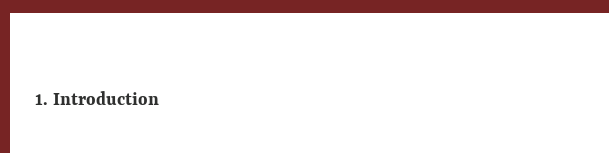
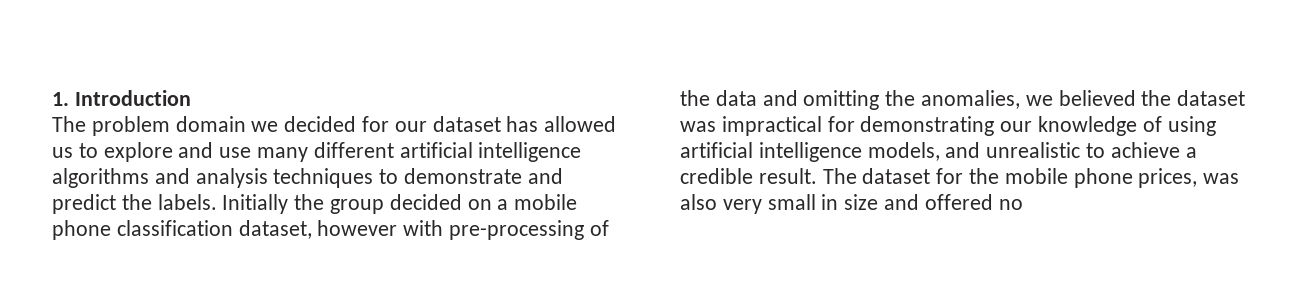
+ The problem domain we decided for our dataset has allowed us to explore and use many different artificial intelligence algorithms and analysis techniques to demonstrate and predict the labels. Initially the group decided on a mobile phone classification dataset, however with pre-processing of the data and omitting the anomalies, we believed the dataset was impractical for demonstrating our knowledge of using artificial intelligence models, and unrealistic to achieve a credible result. The dataset for the mobile phone prices, was also very small in size and offered no

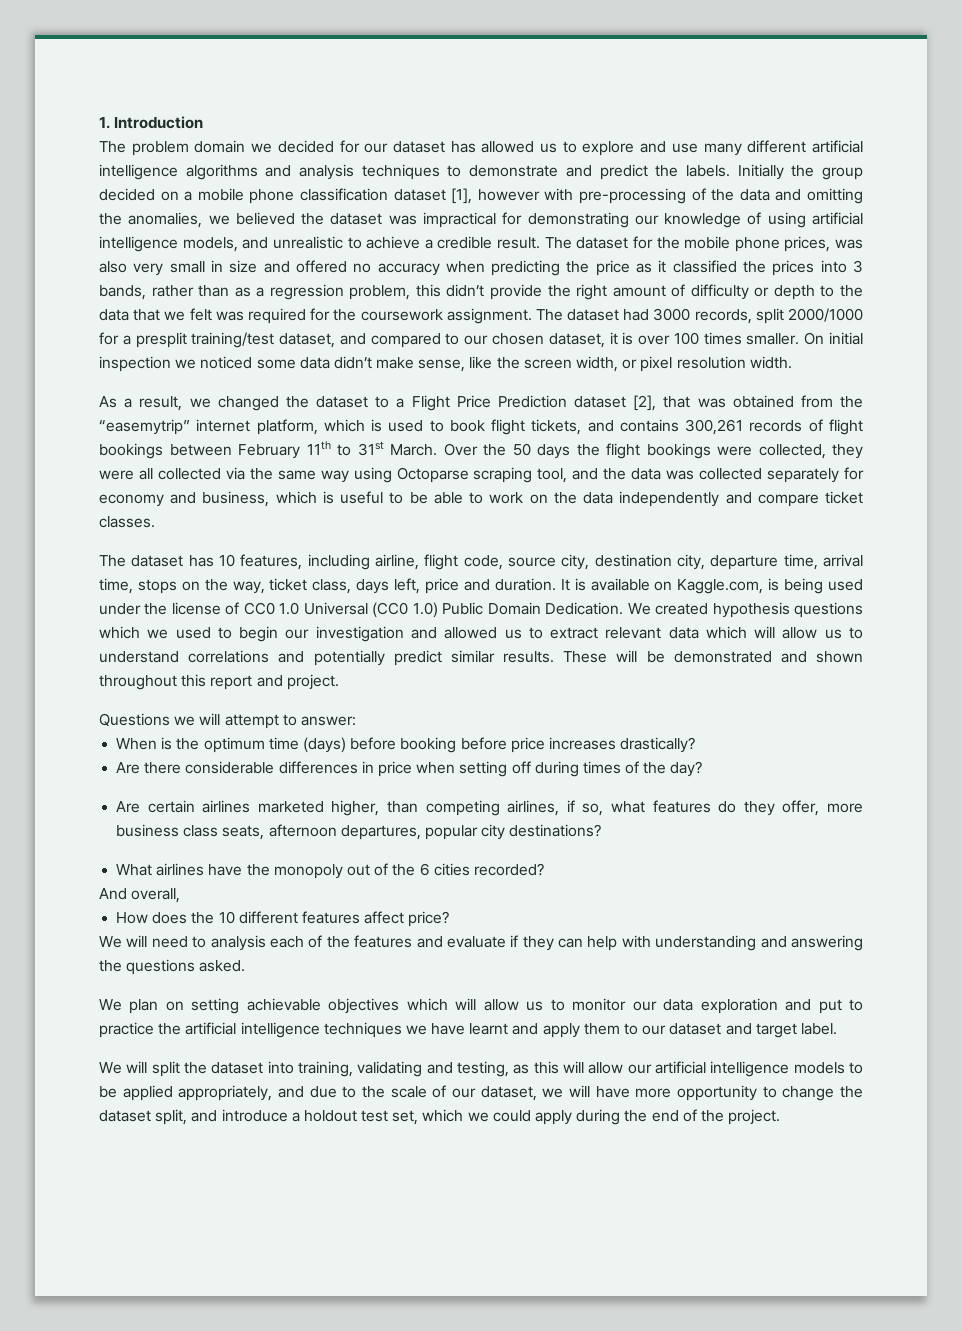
- Initially the group decided on a mobile phone classification dataset, however with pre-processing of the data and omitting the anomalies, we believed the dataset was impractical for demonstrating our knowledge of using artificial intelligence models, and unrealistic to achieve a credible result.
+ Initially the group decided on a mobile phone classification dataset [1], however with pre-processing of the data and omitting the anomalies, we believed the dataset was impractical for demonstrating our knowledge of using artificial intelligence models, and unrealistic to achieve a credible result.
- The dataset for the mobile phone prices, was also very small in size and offered no
+ The dataset for the mobile phone prices, was also very small in size and offered no accuracy when predicting the price as it classified the prices into 3 bands, rather than as a regression problem, this didn’t provide the right amount of difficulty or depth to the data that we felt was required for the coursework assignment. The dataset had 3000 records, split 2000/1000 for a presplit training/test dataset, and compared to our chosen dataset, it is over 100 times smaller. On initial inspection we noticed some data didn’t make sense, like the screen width, or pixel resolution width.
+ As a result, we changed the dataset to a Flight Price Prediction dataset [2], that was obtained from the “easemytrip” internet platform, which is used to book flight tickets, and contains 300,261 records of flight bookings between February 11th to 31st March. Over the 50 days the flight bookings were collected, they were all collected via the same way using Octoparse scraping tool, and the data was collected separately for economy and business, which is useful to be able to work on the data independently and compare ticket classes.
+ The dataset has 10 features, including airline, flight code, source city, destination city, departure time, arrival time, stops on the way, ticket class, days left, price and duration. It is available on Kaggle.com, is being used under the license of CC0 1.0 Universal (CC0 1.0) Public Domain Dedication. We created hypothesis questions which we used to begin our investigation and allowed us to extract relevant data which will allow us to understand correlations and potentially predict similar results. These will be demonstrated and shown throughout this report and project.
+ Questions we will attempt to answer:
+ When is the optimum time (days) before booking before price increases drastically?
+ Are there considerable differences in price when setting off during times of the day?
+ Are certain airlines marketed higher, than competing airlines, if so, what features do they offer, more business class seats, afternoon departures, popular city destinations?
+ What airlines have the monopoly out of the 6 cities recorded?
+ And overall,
+ How does the 10 different features affect price?
+ We will need to analysis each of the features and evaluate if they can help with understanding and answering the questions asked.
+ We plan on setting achievable objectives which will allow us to monitor our data exploration and put to practice the artificial intelligence techniques we have learnt and apply them to our dataset and target label.
+ We will split the dataset into training, validating and testing, as this will allow our artificial intelligence models to be applied appropriately, and due to the scale of our dataset, we will have more opportunity to change the dataset split, and introduce a holdout test set, which we could apply during the end of the project.

